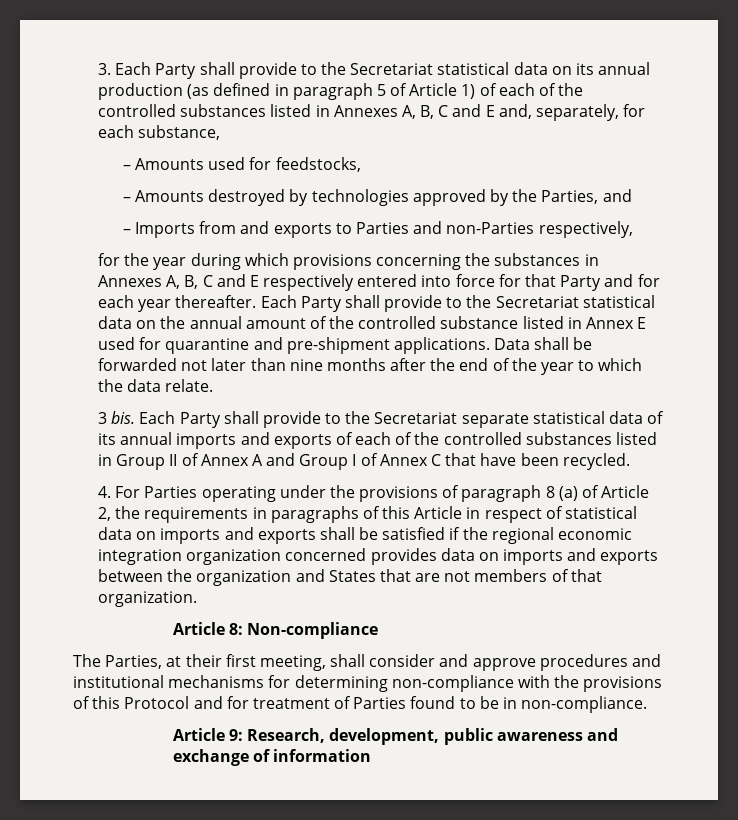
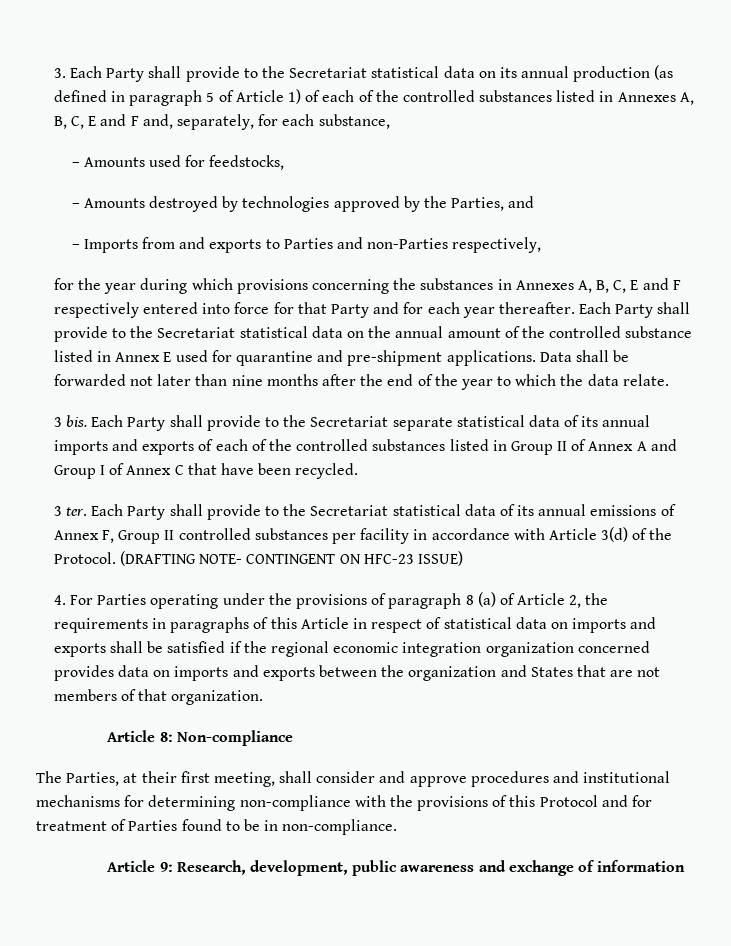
- 3. Each Party shall provide to the Secretariat statistical data on its annual production (as defined in paragraph 5 of Article 1) of each of the controlled substances listed in Annexes A, B, C and E and, separately, for each substance,
+ 3. Each Party shall provide to the Secretariat statistical data on its annual production (as defined in paragraph 5 of Article 1) of each of the controlled substances listed in Annexes A, B, C, E and F and, separately, for each substance,
- for the year during which provisions concerning the substances in Annexes A, B, C and E respectively entered into force for that Party and for each year thereafter.
+ for the year during which provisions concerning the substances in Annexes A, B, C, E and F respectively entered into force for that Party and for each year thereafter.
+ 3 ter. Each Party shall provide to the Secretariat statistical data of its annual emissions of Annex F, Group II controlled substances per facility in accordance with Article 3(d) of the Protocol. (DRAFTING NOTE- CONTINGENT ON HFC-23 ISSUE)

